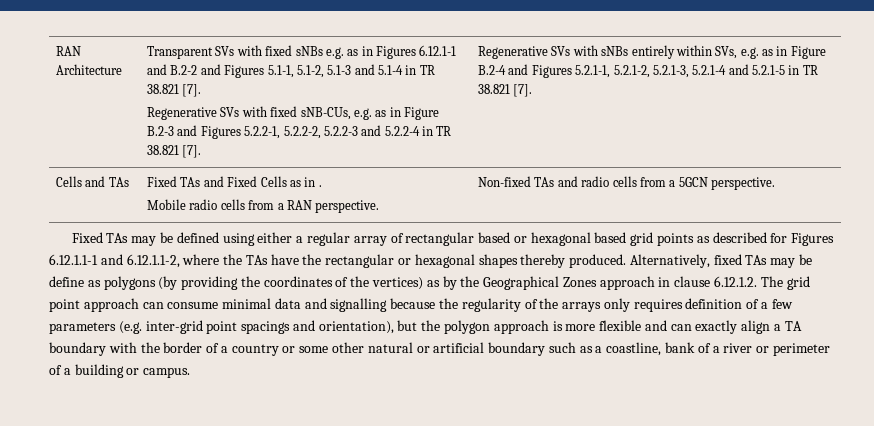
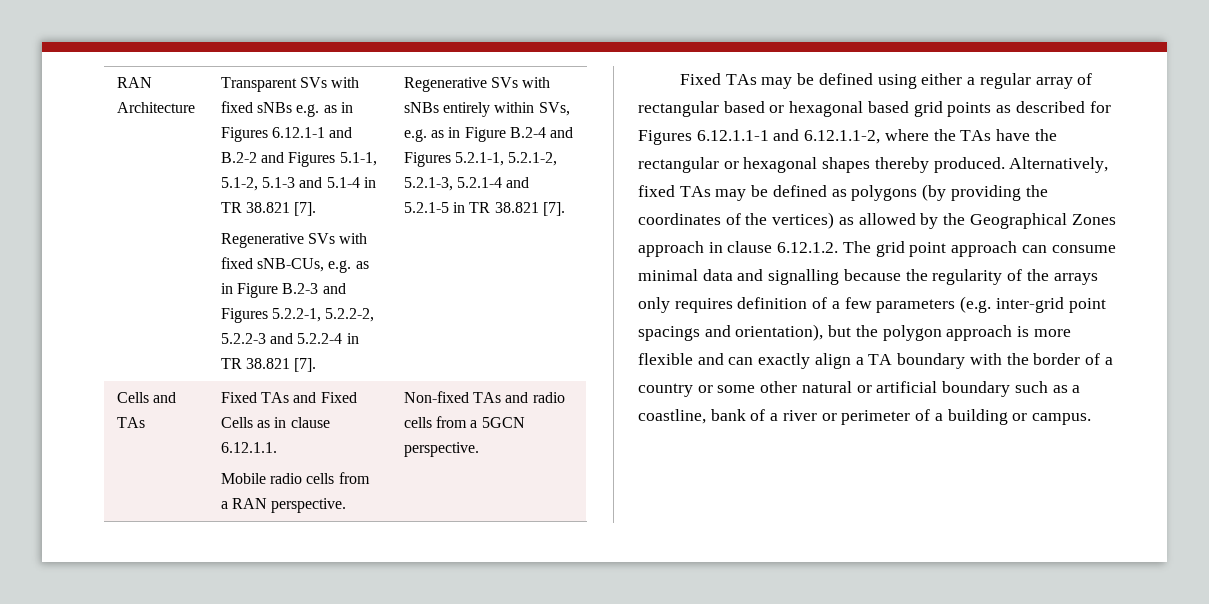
- Cells and TAs | Fixed TAs and Fixed Cells as in .
+ Cells and TAs | Fixed TAs and Fixed Cells as in clause 6.12.1.1.
- Alternatively, fixed TAs may be define as polygons (by providing the coordinates of the vertices) as by the Geographical Zones approach in clause 6.12.1.2. The grid point approach can consume minimal data and signalling because the regularity of the arrays only requires definition of a few parameters (e.g. inter-grid point spacings and orientation), but the polygon approach is more flexible and can exactly align a TA boundary with the border of a country or some other natural or artificial boundary such as a coastline, bank of a river or perimeter of a building or campus.
+ Alternatively, fixed TAs may be defined as polygons (by providing the coordinates of the vertices) as allowed by the Geographical Zones approach in clause 6.12.1.2. The grid point approach can consume minimal data and signalling because the regularity of the arrays only requires definition of a few parameters (e.g. inter-grid point spacings and orientation), but the polygon approach is more flexible and can exactly align a TA boundary with the border of a country or some other natural or artificial boundary such as a coastline, bank of a river or perimeter of a building or campus.

